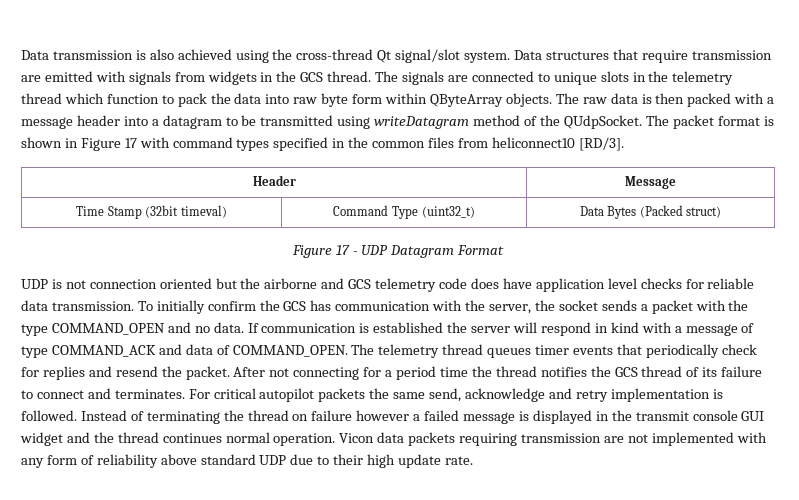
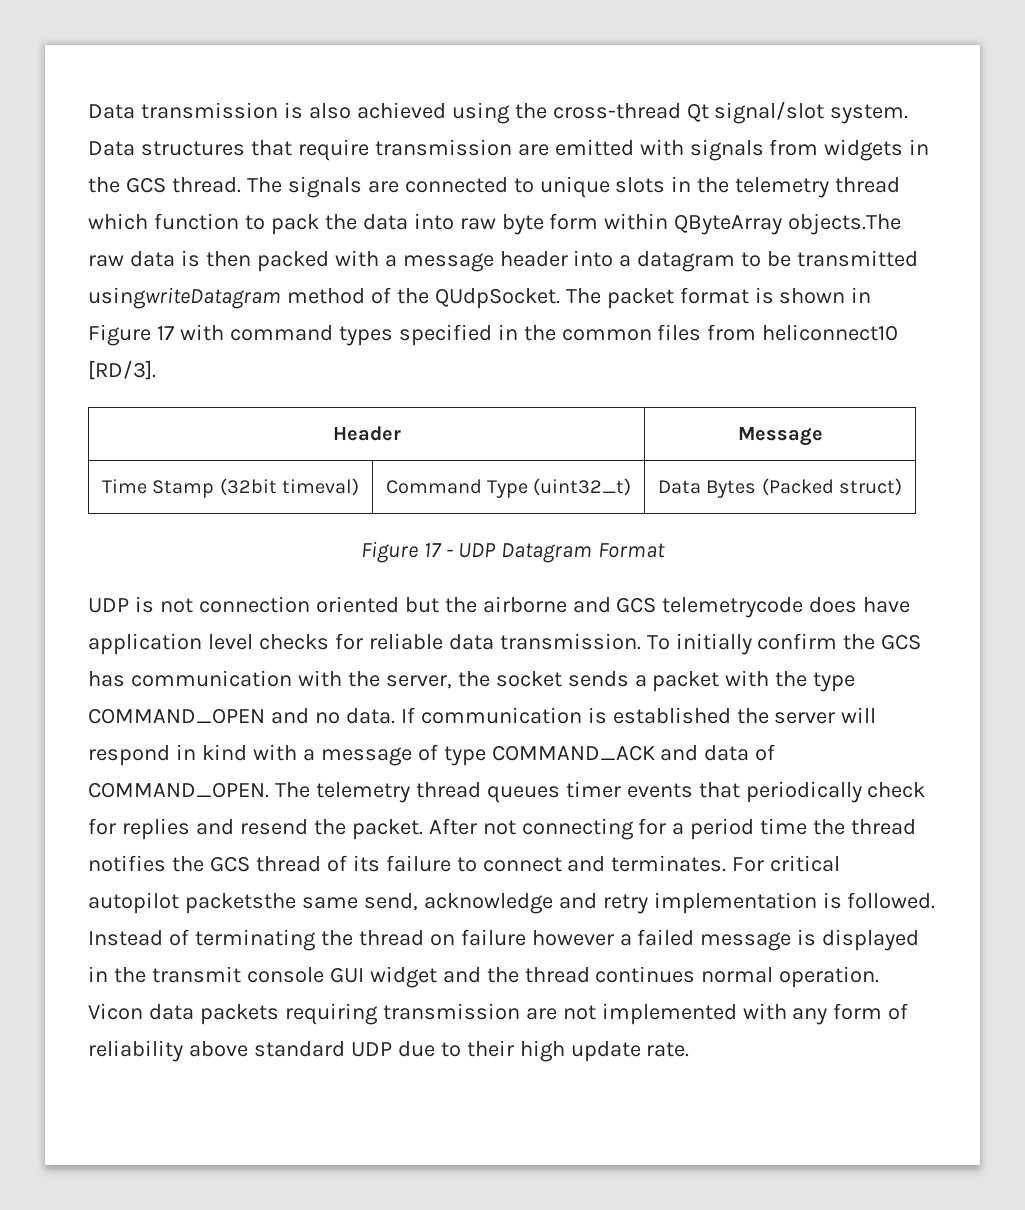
- The signals are connected to unique slots in the telemetry thread which function to pack the data into raw byte form within QByteArray objects. The raw data is then packed with a message header into a datagram to be transmitted using writeDatagram method of the QUdpSocket.
+ The signals are connected to unique slots in the telemetry thread which function to pack the data into raw byte form within QByteArray objects.The raw data is then packed with a message header into a datagram to be transmitted usingwriteDatagram method of the QUdpSocket.
- UDP is not connection oriented but the airborne and GCS telemetry code does have application level checks for reliable data transmission.
+ UDP is not connection oriented but the airborne and GCS telemetrycode does have application level checks for reliable data transmission.
- For critical autopilot packets the same send, acknowledge and retry implementation is followed.
+ For critical autopilot packetsthe same send, acknowledge and retry implementation is followed.

